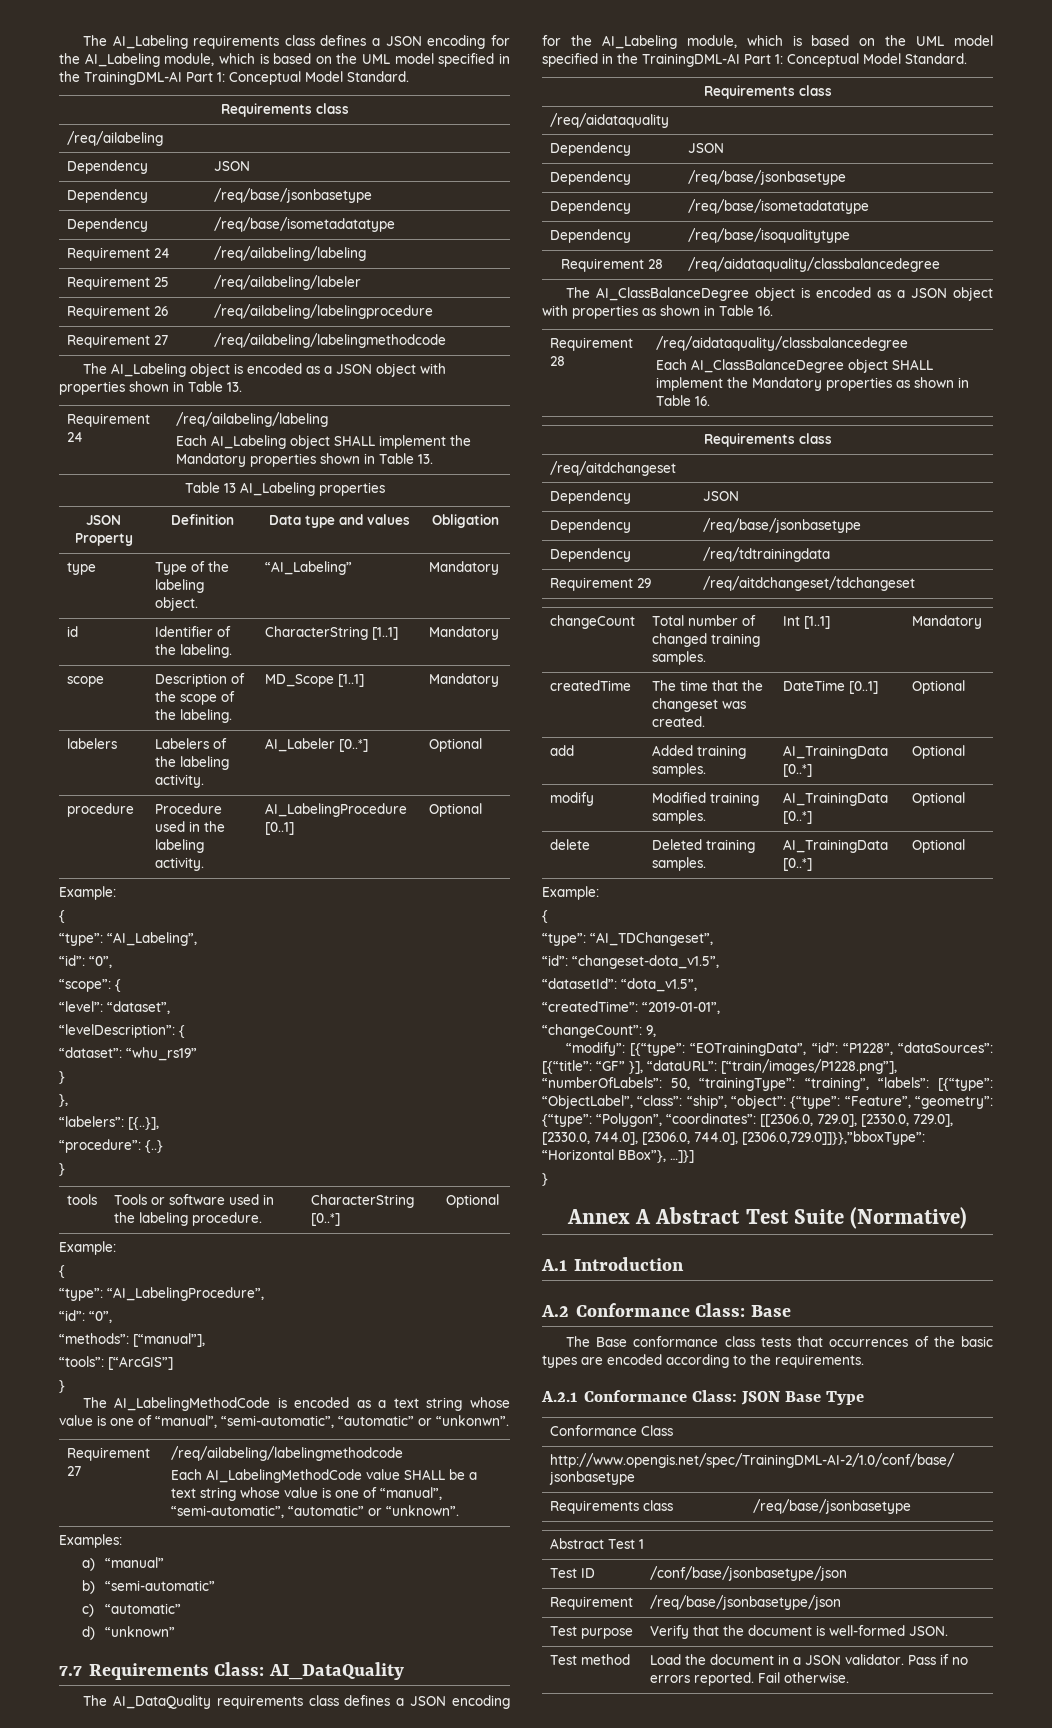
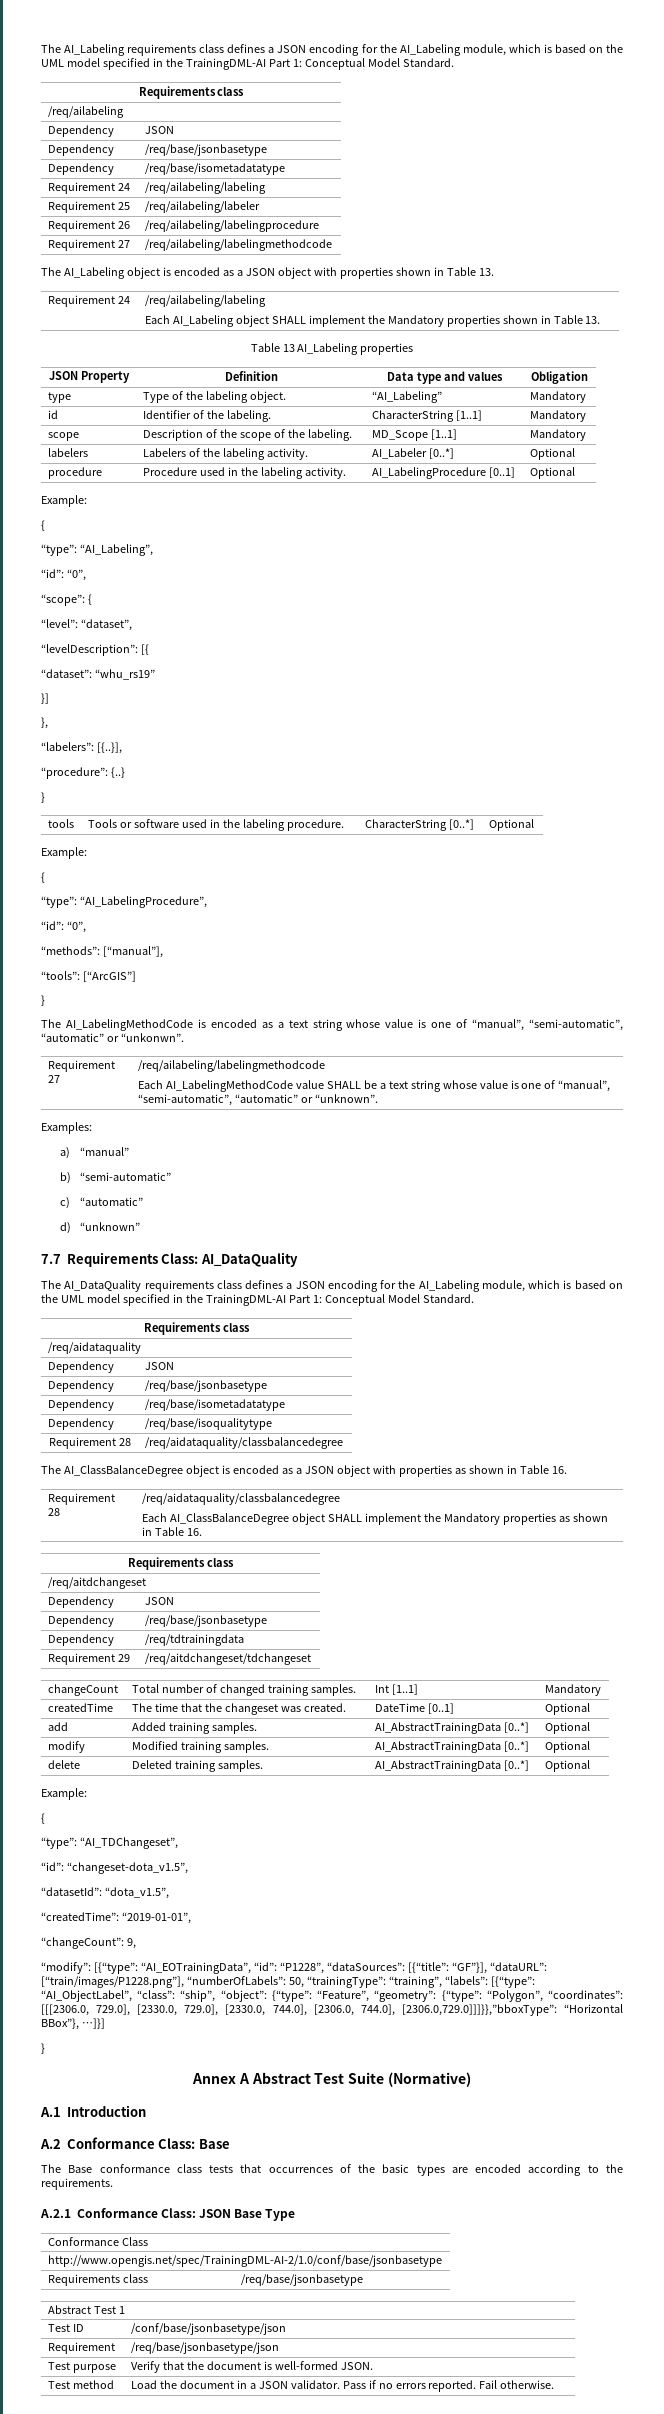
- “levelDescription”: {
+ “levelDescription”: [{
  “dataset”: “whu_rs19”
- }
+ }]
- add | Added training samples. | AI_TrainingData [0..*] | Optional
+ add | Added training samples. | AI_AbstractTrainingData [0..*] | Optional
- modify | Modified training samples. | AI_TrainingData [0..*] | Optional
+ modify | Modified training samples. | AI_AbstractTrainingData [0..*] | Optional
- delete | Deleted training samples. | AI_TrainingData [0..*] | Optional
+ delete | Deleted training samples. | AI_AbstractTrainingData [0..*] | Optional
- “modify”: [{“type”: “EOTrainingData”, “id”: “P1228”, “dataSources”: [{“title”: “GF” }], “dataURL”: [“train/images/P1228.png”], “numberOfLabels”: 50, “trainingType”: “training”, “labels”: [{“type”: “ObjectLabel”, “class”: “ship”, “object”: {“type”: “Feature”, “geometry”: {“type”: “Polygon”, “coordinates”: [[2306.0, 729.0], [2330.0, 729.0], [2330.0, 744.0], [2306.0, 744.0], [2306.0,729.0]]}},”bboxType”: “Horizontal BBox”}, …]}]
+ “modify”: [{“type”: “AI_EOTrainingData”, “id”: “P1228”, “dataSources”: [{“title”: “GF”}], “dataURL”: [“train/images/P1228.png”], “numberOfLabels”: 50, “trainingType”: “training”, “labels”: [{“type”: “AI_ObjectLabel”, “class”: “ship”, “object”: {“type”: “Feature”, “geometry”: {“type”: “Polygon”, “coordinates”: [[[2306.0, 729.0], [2330.0, 729.0], [2330.0, 744.0], [2306.0, 744.0], [2306.0,729.0]]]}},”bboxType”: “Horizontal BBox”}, …]}]

